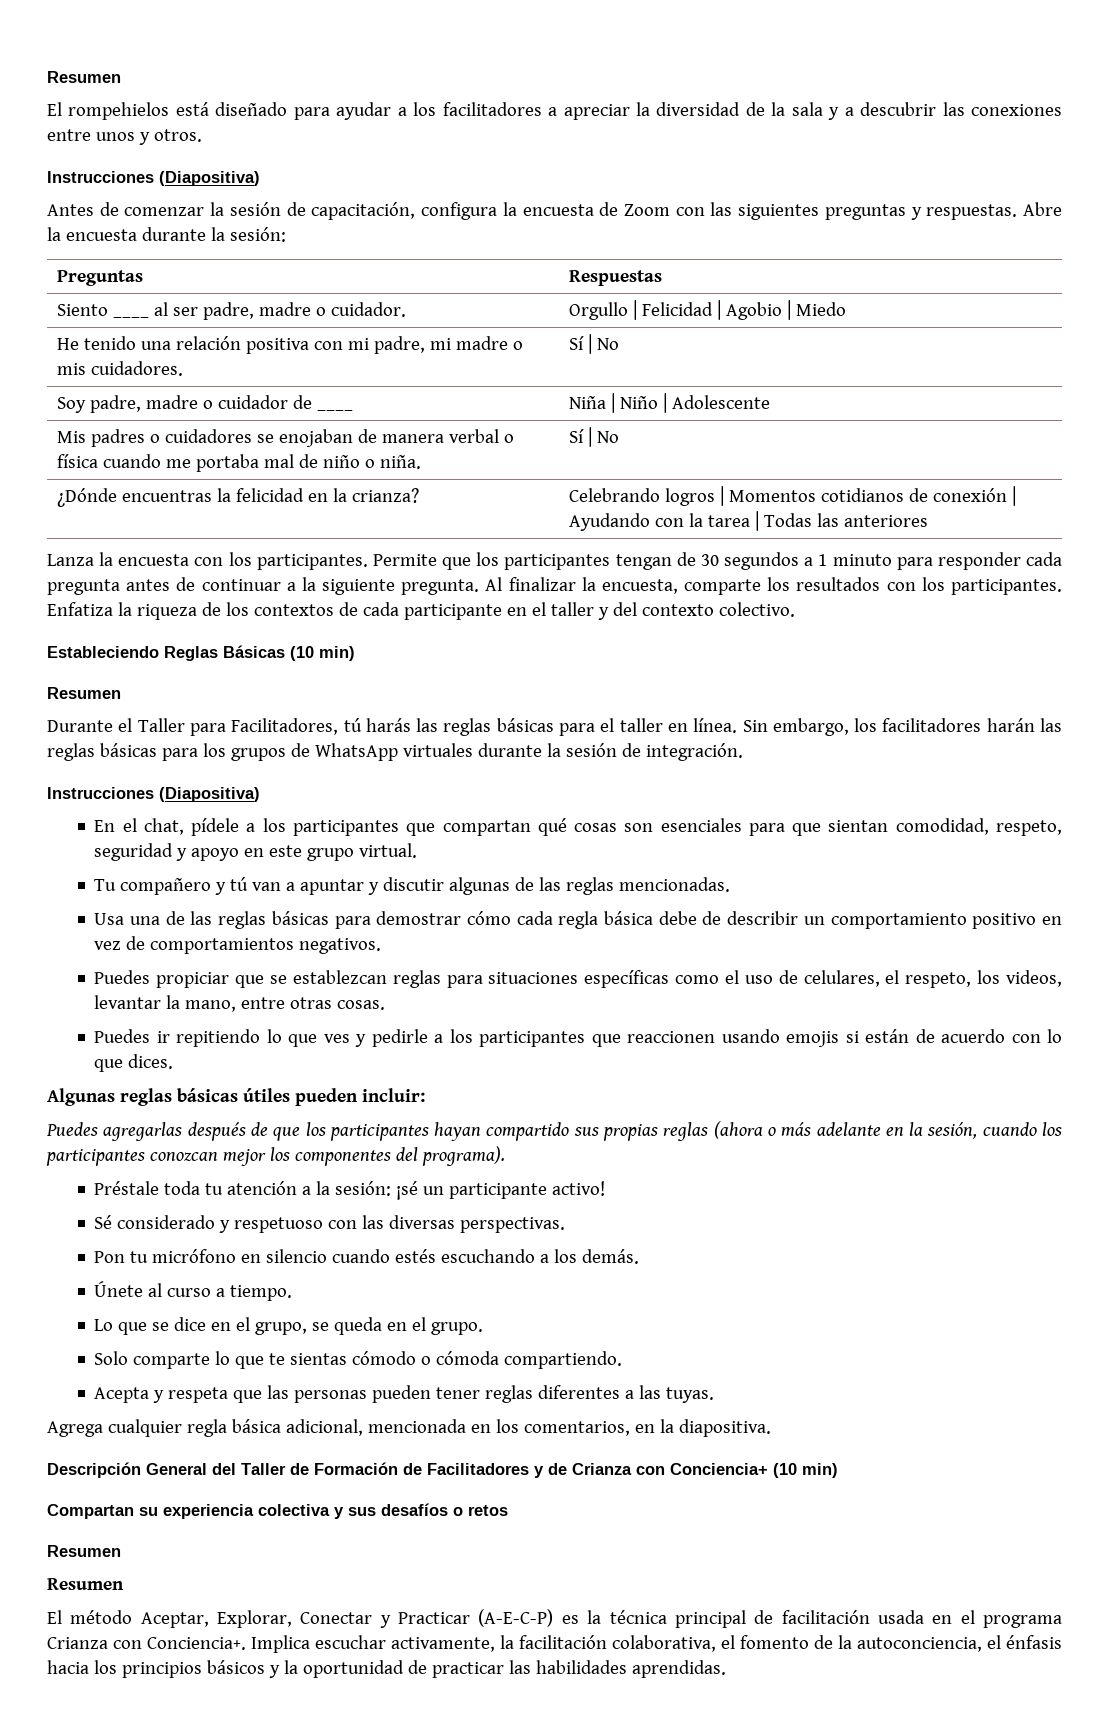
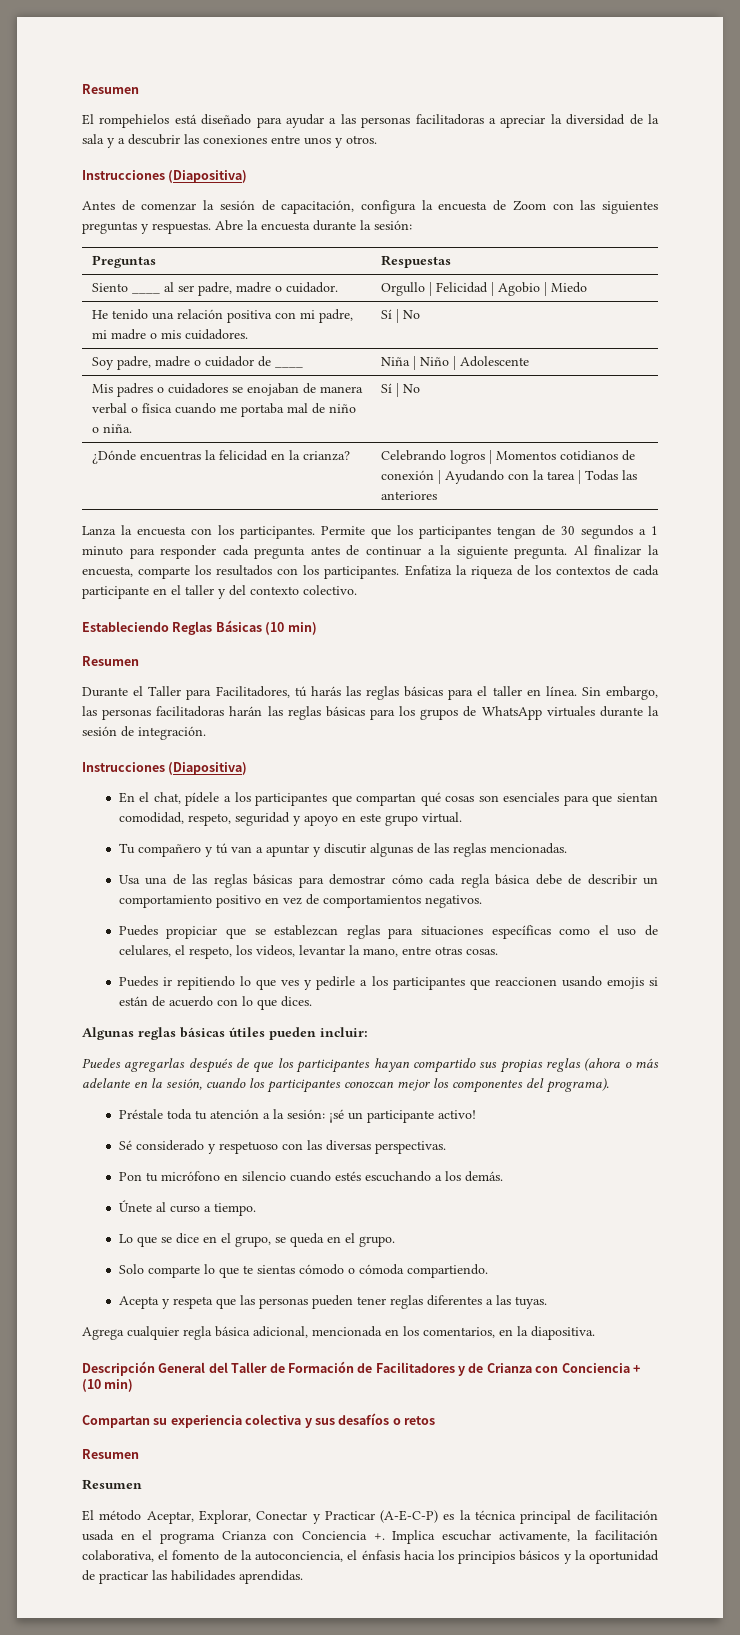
- El rompehielos está diseñado para ayudar a los facilitadores a apreciar la diversidad de la sala y a descubrir las conexiones entre unos y otros.
+ El rompehielos está diseñado para ayudar a las personas facilitadoras a apreciar la diversidad de la sala y a descubrir las conexiones entre unos y otros.
- Sin embargo, los facilitadores harán las reglas básicas para los grupos de WhatsApp virtuales durante la sesión de integración.
+ Sin embargo, las personas facilitadoras harán las reglas básicas para los grupos de WhatsApp virtuales durante la sesión de integración.
- Descripción General del Taller de Formación de Facilitadores y de Crianza con Conciencia+ (10 min)
+ Descripción General del Taller de Formación de Facilitadores y de Crianza con Conciencia + (10 min)
- El método Aceptar, Explorar, Conectar y Practicar (A-E-C-P) es la técnica principal de facilitación usada en el programa Crianza con Conciencia+.
+ El método Aceptar, Explorar, Conectar y Practicar (A-E-C-P) es la técnica principal de facilitación usada en el programa Crianza con Conciencia +.

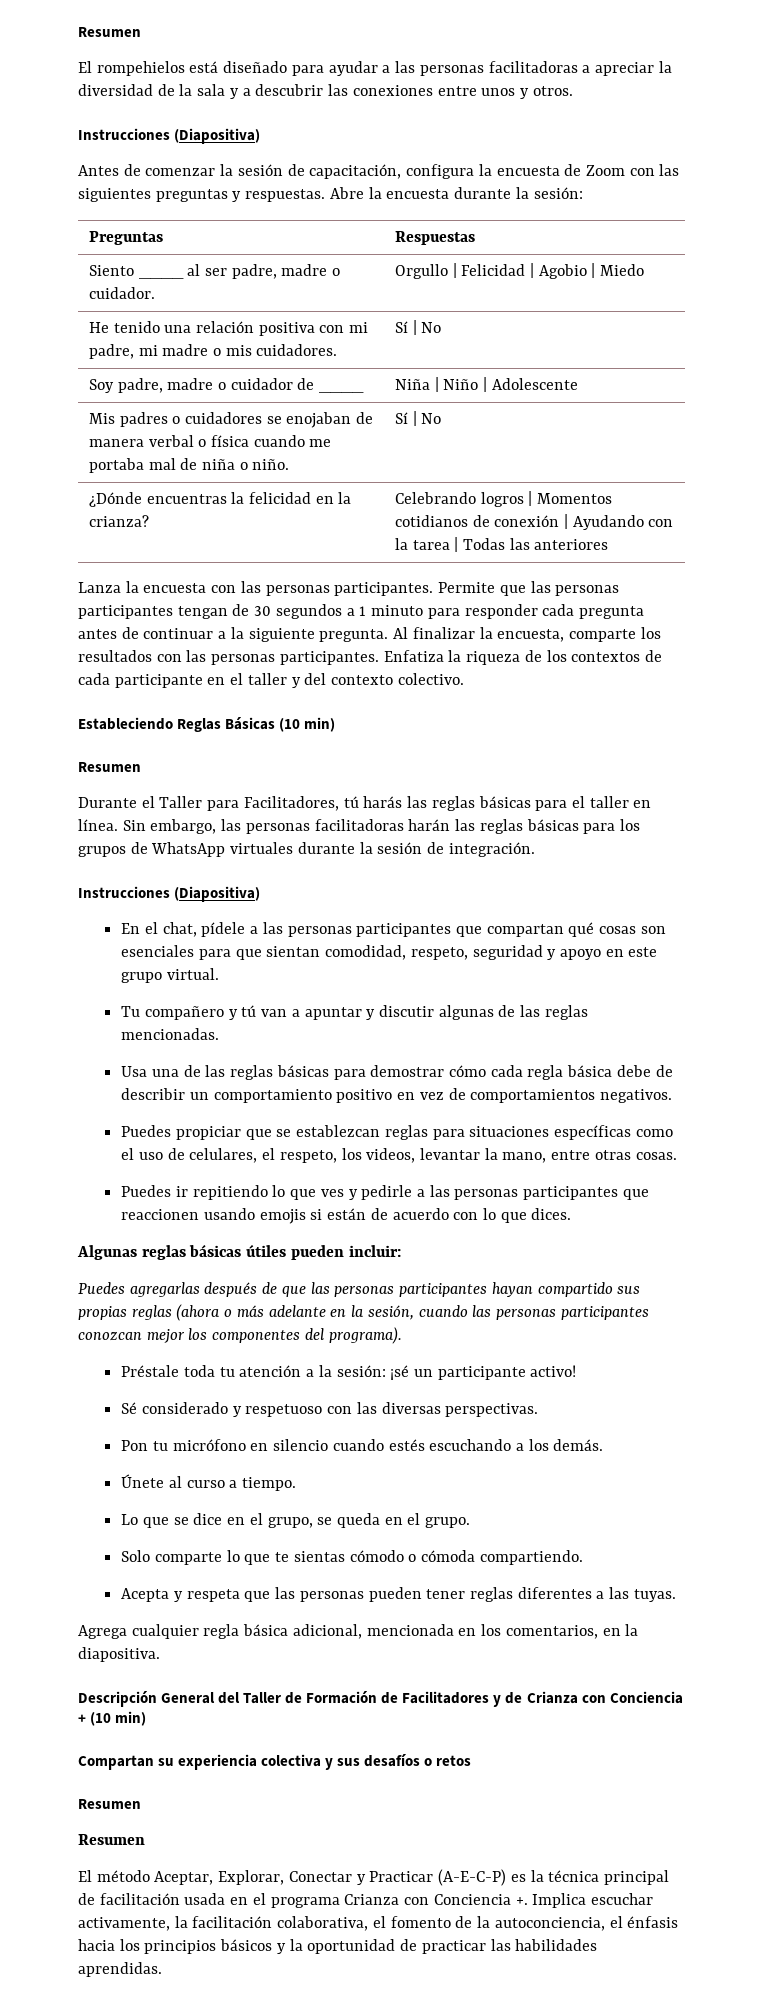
- Mis padres o cuidadores se enojaban de manera verbal o física cuando me portaba mal de niño o niña. | Sí | No
+ Mis padres o cuidadores se enojaban de manera verbal o física cuando me portaba mal de niña o niño. | Sí | No
- Lanza la encuesta con los participantes.
+ Lanza la encuesta con las personas participantes.
- Permite que los participantes tengan de 30 segundos a 1 minuto para responder cada pregunta antes de continuar a la siguiente pregunta.
+ Permite que las personas participantes tengan de 30 segundos a 1 minuto para responder cada pregunta antes de continuar a la siguiente pregunta.
- Al finalizar la encuesta, comparte los resultados con los participantes.
+ Al finalizar la encuesta, comparte los resultados con las personas participantes.
- En el chat, pídele a los participantes que compartan qué cosas son esenciales para que sientan comodidad, respeto, seguridad y apoyo en este grupo virtual.
+ En el chat, pídele a las personas participantes que compartan qué cosas son esenciales para que sientan comodidad, respeto, seguridad y apoyo en este grupo virtual.
- Puedes ir repitiendo lo que ves y pedirle a los participantes que reaccionen usando emojis si están de acuerdo con lo que dices.
+ Puedes ir repitiendo lo que ves y pedirle a las personas participantes que reaccionen usando emojis si están de acuerdo con lo que dices.
- Puedes agregarlas después de que los participantes hayan compartido sus propias reglas (ahora o más adelante en la sesión, cuando los participantes conozcan mejor los componentes del programa).
+ Puedes agregarlas después de que las personas participantes hayan compartido sus propias reglas (ahora o más adelante en la sesión, cuando las personas participantes conozcan mejor los componentes del programa).

